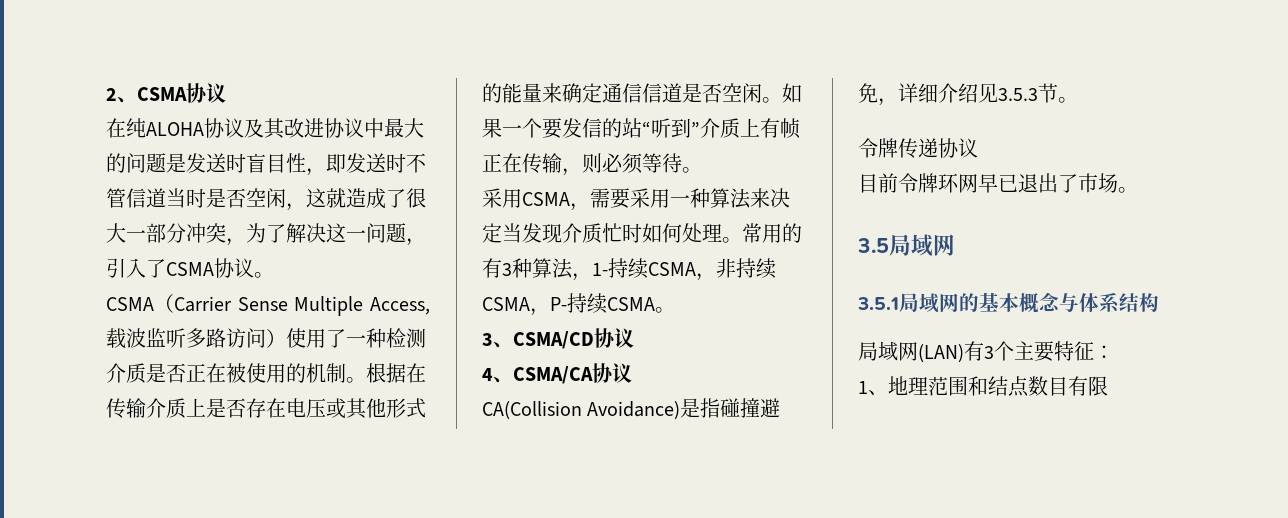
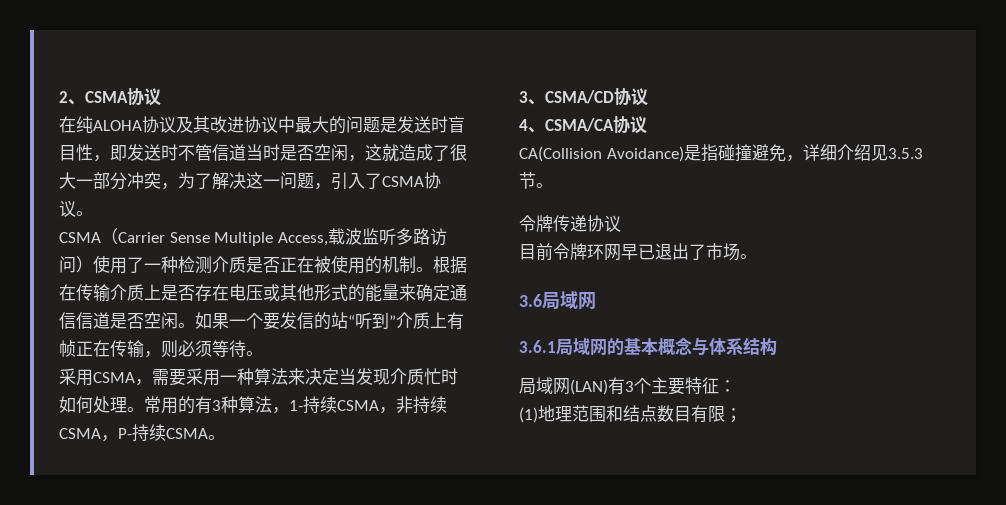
- 3.5局域网
+ 3.6局域网
- 3.5.1局域网的基本概念与体系结构
+ 3.6.1局域网的基本概念与体系结构
- 1、地理范围和结点数目有限
+ (1)地理范围和结点数目有限；

